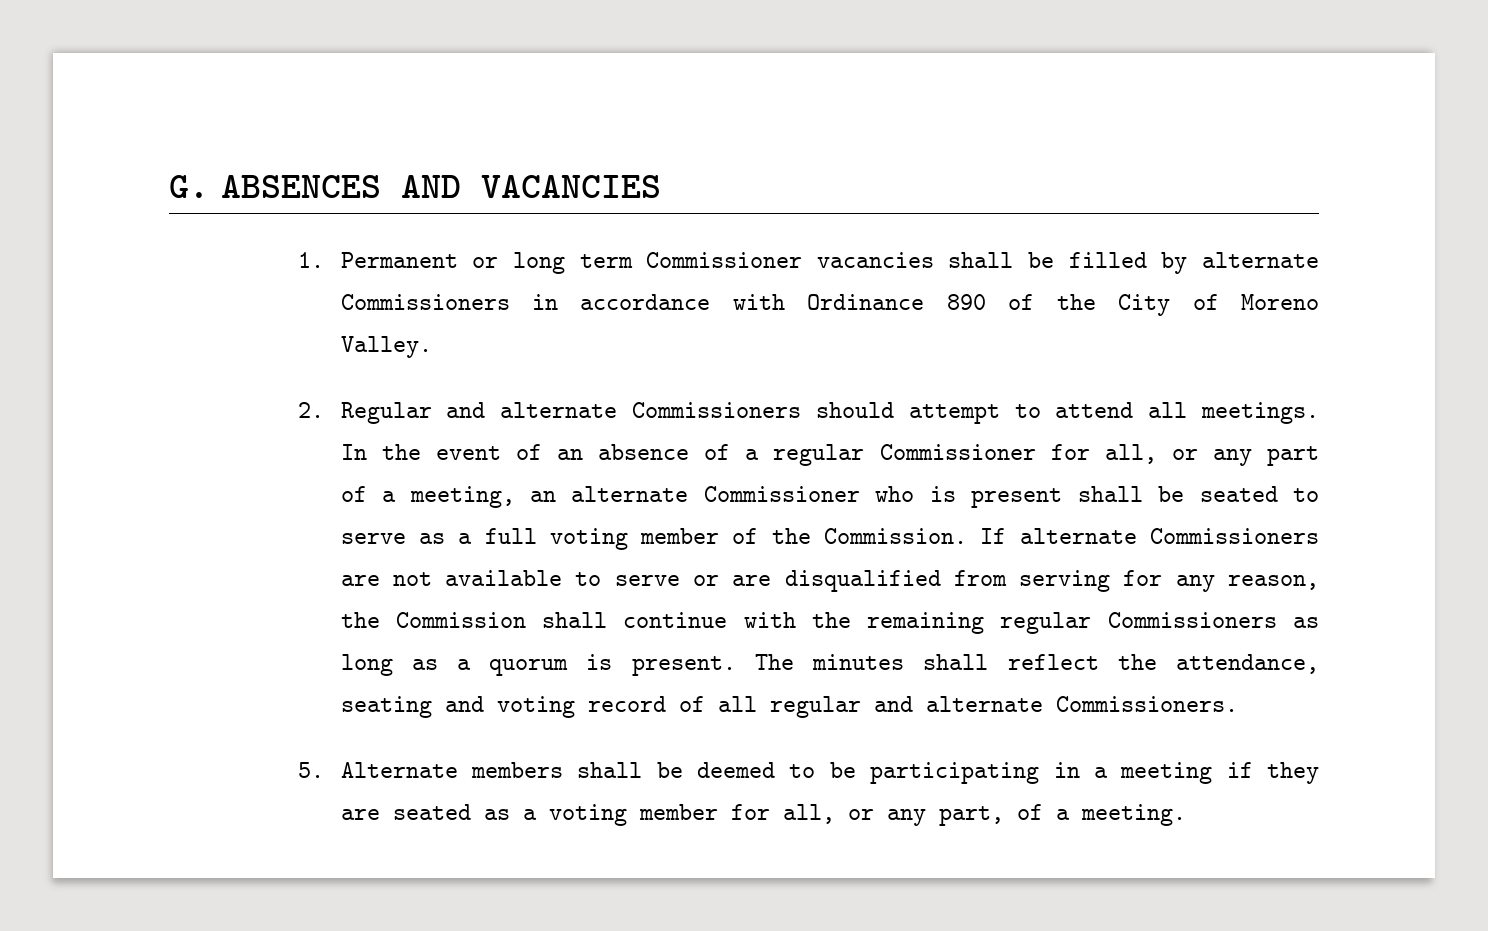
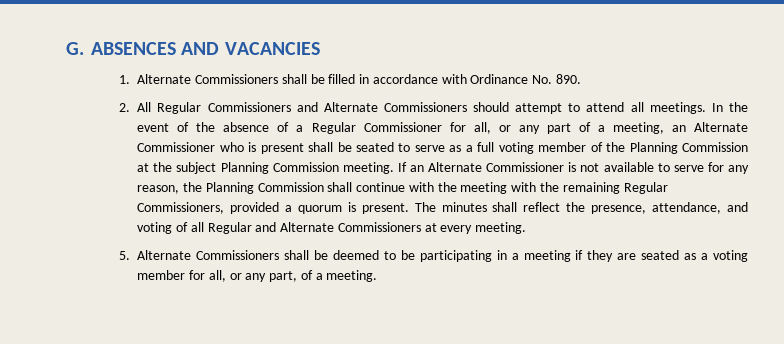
- 1. Permanent or long term Commissioner vacancies shall be filled by alternate Commissioners in accordance with Ordinance 890 of the City of Moreno Valley.
- 2. Regular and alternate Commissioners should attempt to attend all meetings.
+ 1. Alternate Commissioners shall be filled in accordance with Ordinance No. 890.
+ 2. All Regular Commissioners and Alternate Commissioners should attempt to attend all meetings.
- In the event of an absence of a regular Commissioner for all, or any part of a meeting, an alternate Commissioner who is present shall be seated to serve as a full voting member of the Commission. If alternate Commissioners are not available to serve or are disqualified from serving for any reason, the Commission shall continue with the remaining regular Commissioners as long as a quorum is present.
+ In the event of the absence of a Regular Commissioner for all, or any part of a meeting, an Alternate Commissioner who is present shall be seated to serve as a full voting member of the Planning Commission at the subject Planning Commission meeting. If an Alternate Commissioner is not available to serve for any reason, the Planning Commission shall continue with the meeting with the remaining Regular Commissioners, provided a quorum is present.
- The minutes shall reflect the attendance, seating and voting record of all regular and alternate Commissioners.
+ The minutes shall reflect the presence, attendance, and voting of all Regular and Alternate Commissioners at every meeting.
- 5. Alternate members shall be deemed to be participating in a meeting if they are seated as a voting member for all, or any part, of a meeting.
+ 5. Alternate Commissioners shall be deemed to be participating in a meeting if they are seated as a voting member for all, or any part, of a meeting.

